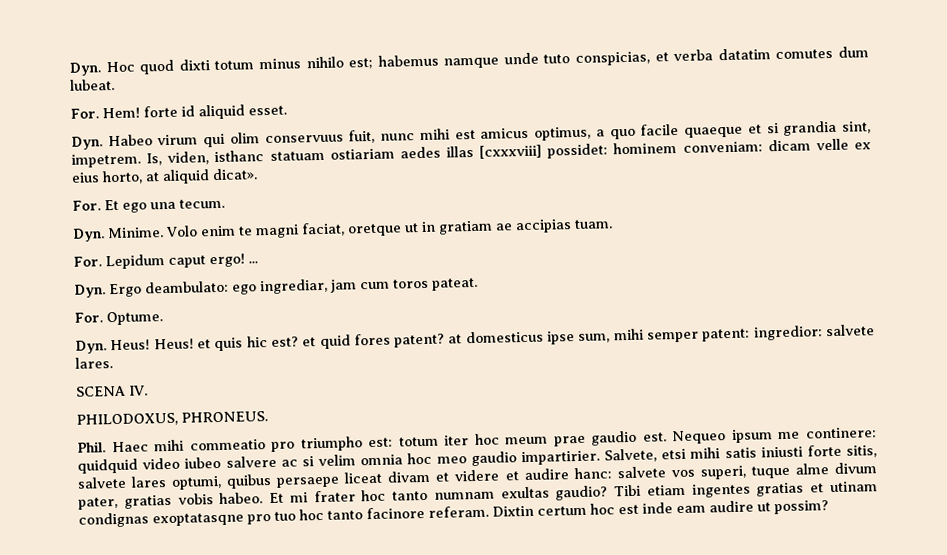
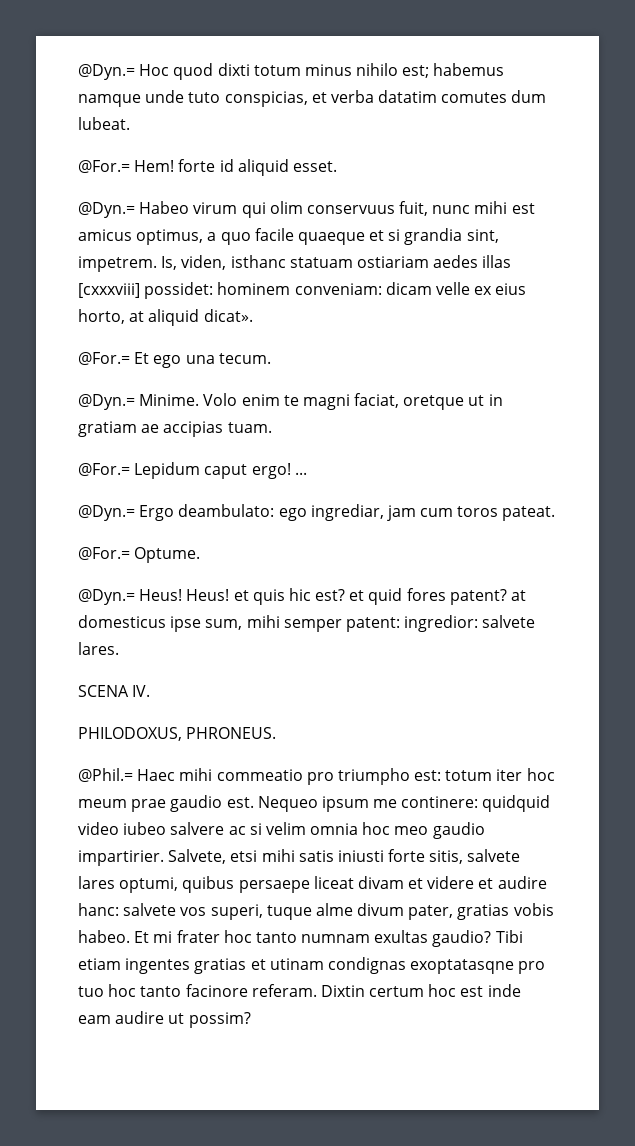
- Dyn. Hoc quod dixti totum minus nihilo est; habemus namque unde tuto conspicias, et verba datatim comutes dum lubeat.
+ @Dyn.= Hoc quod dixti totum minus nihilo est; habemus namque unde tuto conspicias, et verba datatim comutes dum lubeat.
- For. Hem! forte id aliquid esset.
+ @For.= Hem! forte id aliquid esset.
- Dyn. Habeo virum qui olim conservuus fuit, nunc mihi est amicus optimus, a quo facile quaeque et si grandia sint, impetrem.
+ @Dyn.= Habeo virum qui olim conservuus fuit, nunc mihi est amicus optimus, a quo facile quaeque et si grandia sint, impetrem.
- For. Et ego una tecum.
+ @For.= Et ego una tecum.
- Dyn. Minime.
+ @Dyn.= Minime.
- For. Lepidum caput ergo! ...
+ @For.= Lepidum caput ergo! ...
- Dyn. Ergo deambulato: ego ingrediar, jam cum toros pateat.
+ @Dyn.= Ergo deambulato: ego ingrediar, jam cum toros pateat.
- For. Optume.
+ @For.= Optume.
- Dyn. Heus!
+ @Dyn.= Heus!
- Phil. Haec mihi commeatio pro triumpho est: totum iter hoc meum prae gaudio est.
+ @Phil.= Haec mihi commeatio pro triumpho est: totum iter hoc meum prae gaudio est.

